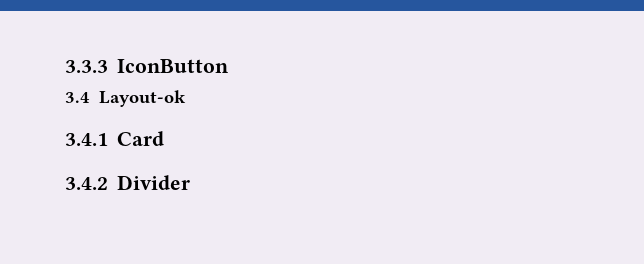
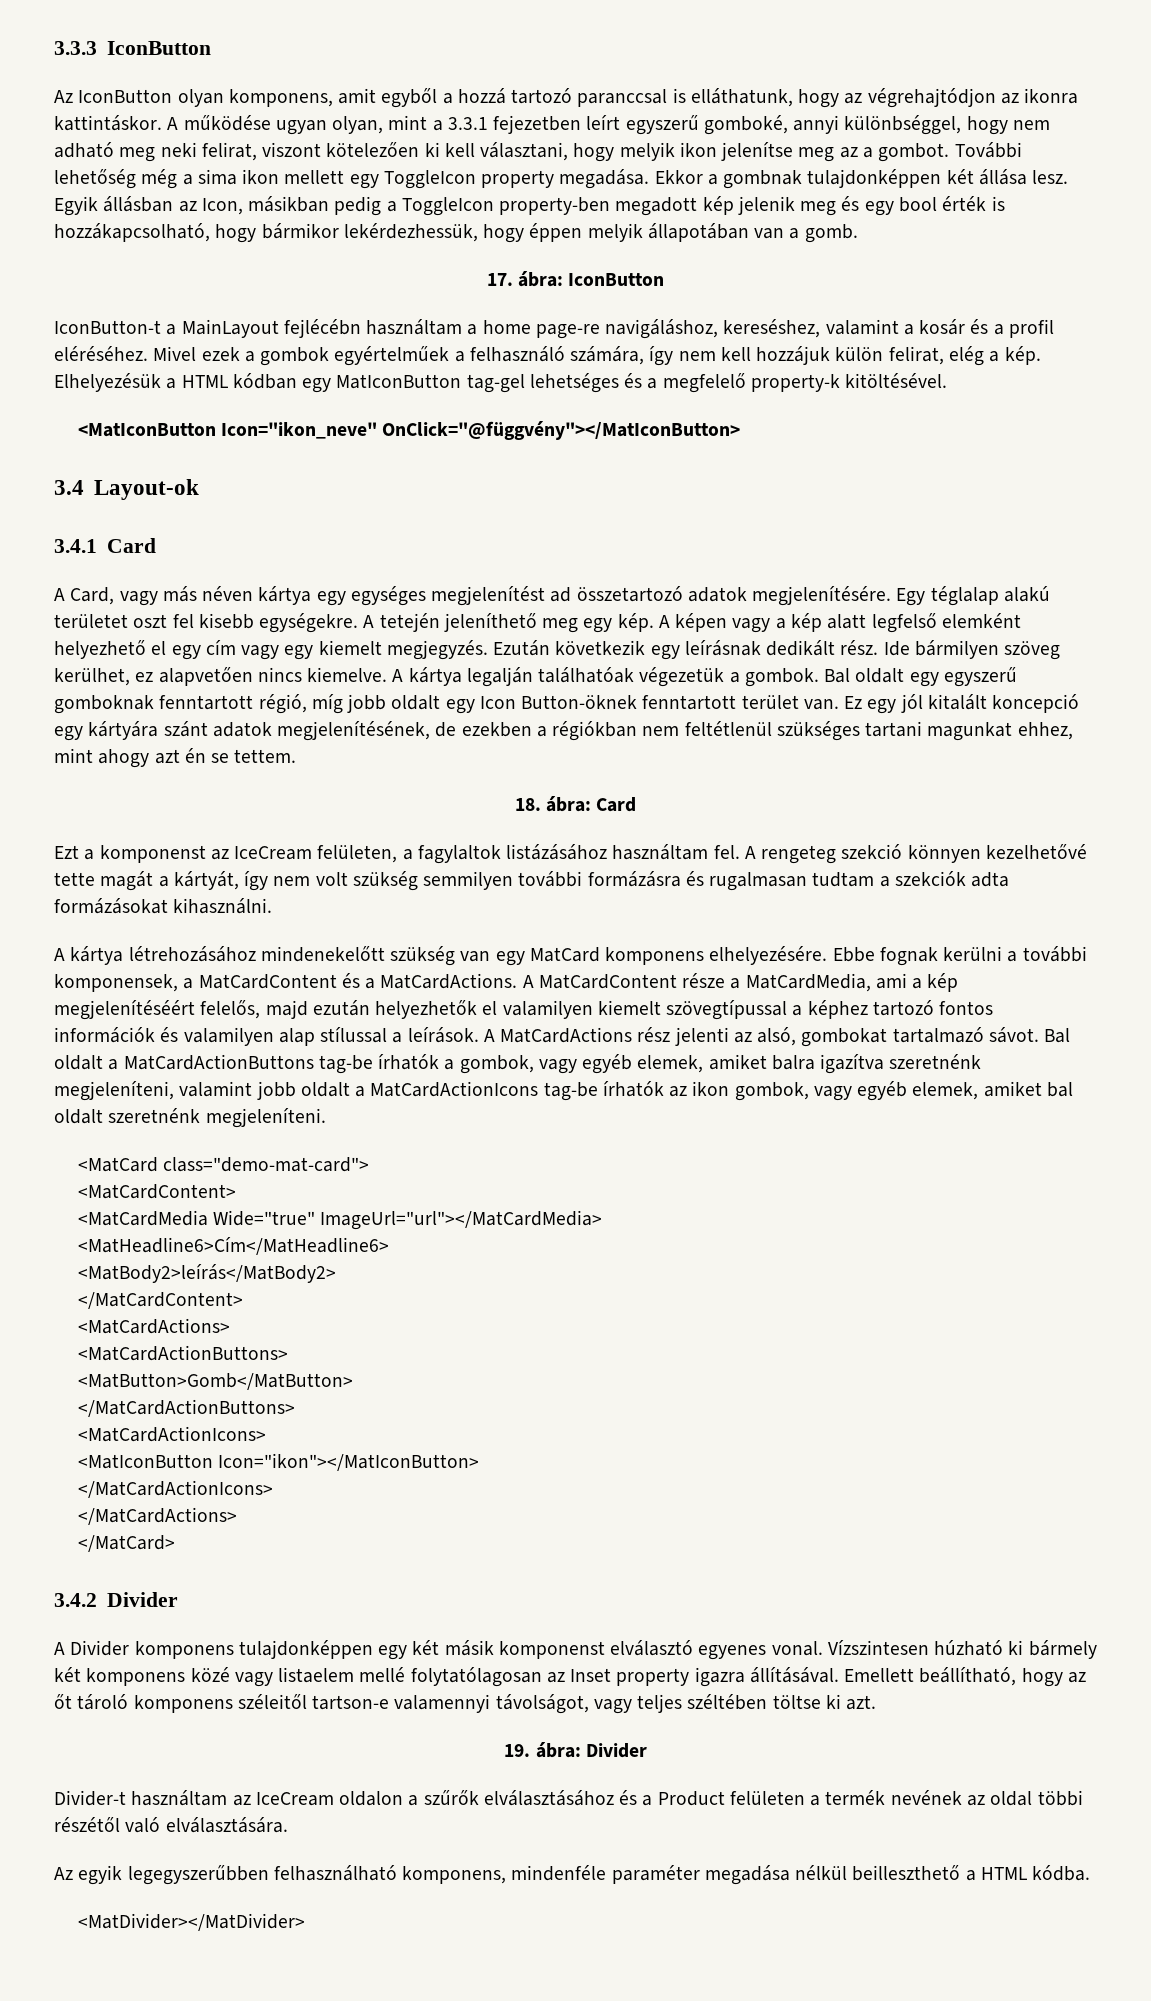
+ Az IconButton olyan komponens, amit egyből a hozzá tartozó paranccsal is elláthatunk, hogy az végrehajtódjon az ikonra kattintáskor. A működése ugyan olyan, mint a 3.3.1 fejezetben leírt egyszerű gomboké, annyi különbséggel, hogy nem adható meg neki felirat, viszont kötelezően ki kell választani, hogy melyik ikon jelenítse meg az a gombot. További lehetőség még a sima ikon mellett egy ToggleIcon property megadása. Ekkor a gombnak tulajdonképpen két állása lesz. Egyik állásban az Icon, másikban pedig a ToggleIcon property-ben megadott kép jelenik meg és egy bool érték is hozzákapcsolható, hogy bármikor lekérdezhessük, hogy éppen melyik állapotában van a gomb.
+ 17. ábra: IconButton
+ IconButton-t a MainLayout fejlécébn használtam a home page-re navigáláshoz, kereséshez, valamint a kosár és a profil eléréséhez. Mivel ezek a gombok egyértelműek a felhasználó számára, így nem kell hozzájuk külön felirat, elég a kép. Elhelyezésük a HTML kódban egy MatIconButton tag-gel lehetséges és a megfelelő property-k kitöltésével.
+ <MatIconButton Icon="ikon_neve" OnClick="@függvény"></MatIconButton>
  3.4 Layout-ok
  3.4.1 Card
+ A Card, vagy más néven kártya egy egységes megjelenítést ad összetartozó adatok megjelenítésére. Egy téglalap alakú területet oszt fel kisebb egységekre. A tetején jeleníthető meg egy kép. A képen vagy a kép alatt legfelső elemként helyezhető el egy cím vagy egy kiemelt megjegyzés. Ezután következik egy leírásnak dedikált rész. Ide bármilyen szöveg kerülhet, ez alapvetően nincs kiemelve. A kártya legalján találhatóak végezetük a gombok. Bal oldalt egy egyszerű gomboknak fenntartott régió, míg jobb oldalt egy Icon Button-öknek fenntartott terület van. Ez egy jól kitalált koncepció egy kártyára szánt adatok megjelenítésének, de ezekben a régiókban nem feltétlenül szükséges tartani magunkat ehhez, mint ahogy azt én se tettem.
+ 18. ábra: Card
+ Ezt a komponenst az IceCream felületen, a fagylaltok listázásához használtam fel. A rengeteg szekció könnyen kezelhetővé tette magát a kártyát, így nem volt szükség semmilyen további formázásra és rugalmasan tudtam a szekciók adta formázásokat kihasználni.
+ A kártya létrehozásához mindenekelőtt szükség van egy MatCard komponens elhelyezésére. Ebbe fognak kerülni a további komponensek, a MatCardContent és a MatCardActions. A MatCardContent része a MatCardMedia, ami a kép megjelenítéséért felelős, majd ezután helyezhetők el valamilyen kiemelt szövegtípussal a képhez tartozó fontos információk és valamilyen alap stílussal a leírások. A MatCardActions rész jelenti az alsó, gombokat tartalmazó sávot. Bal oldalt a MatCardActionButtons tag-be írhatók a gombok, vagy egyéb elemek, amiket balra igazítva szeretnénk megjeleníteni, valamint jobb oldalt a MatCardActionIcons tag-be írhatók az ikon gombok, vagy egyéb elemek, amiket bal oldalt szeretnénk megjeleníteni.
+ <MatCard class="demo-mat-card">
+ <MatCardContent>
+ <MatCardMedia Wide="true" ImageUrl="url"></MatCardMedia>
+ <MatHeadline6>Cím</MatHeadline6>
+ <MatBody2>leírás</MatBody2>
+ </MatCardContent>
+ <MatCardActions>
+ <MatCardActionButtons>
+ <MatButton>Gomb</MatButton>
+ </MatCardActionButtons>
+ <MatCardActionIcons>
+ <MatIconButton Icon="ikon"></MatIconButton>
+ </MatCardActionIcons>
+ </MatCardActions>
+ </MatCard>
  3.4.2 Divider
+ A Divider komponens tulajdonképpen egy két másik komponenst elválasztó egyenes vonal. Vízszintesen húzható ki bármely két komponens közé vagy listaelem mellé folytatólagosan az Inset property igazra állításával. Emellett beállítható, hogy az őt tároló komponens széleitől tartson-e valamennyi távolságot, vagy teljes széltében töltse ki azt.
+ 19. ábra: Divider
+ Divider-t használtam az IceCream oldalon a szűrők elválasztásához és a Product felületen a termék nevének az oldal többi részétől való elválasztására.
+ Az egyik legegyszerűbben felhasználható komponens, mindenféle paraméter megadása nélkül beilleszthető a HTML kódba.
+ <MatDivider></MatDivider>

